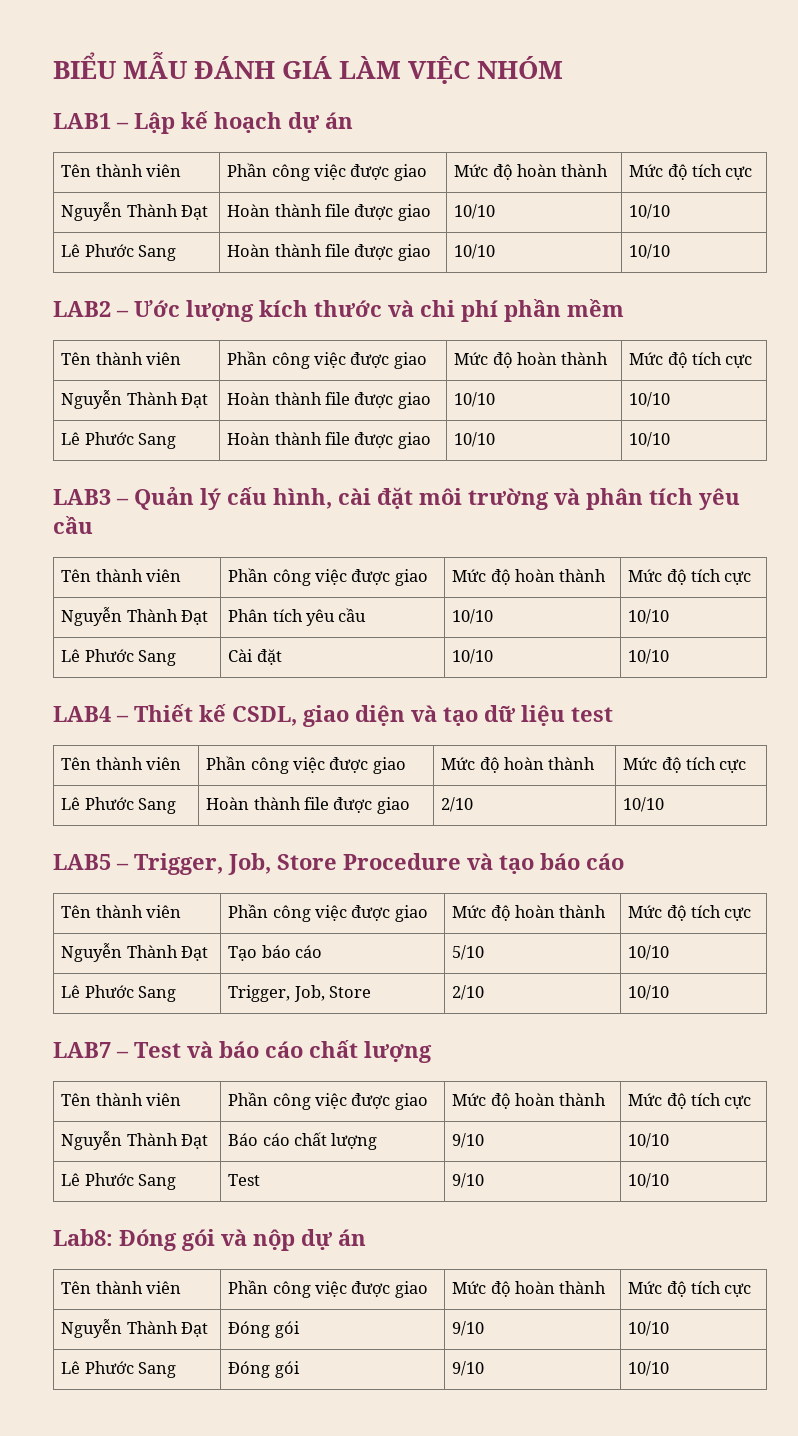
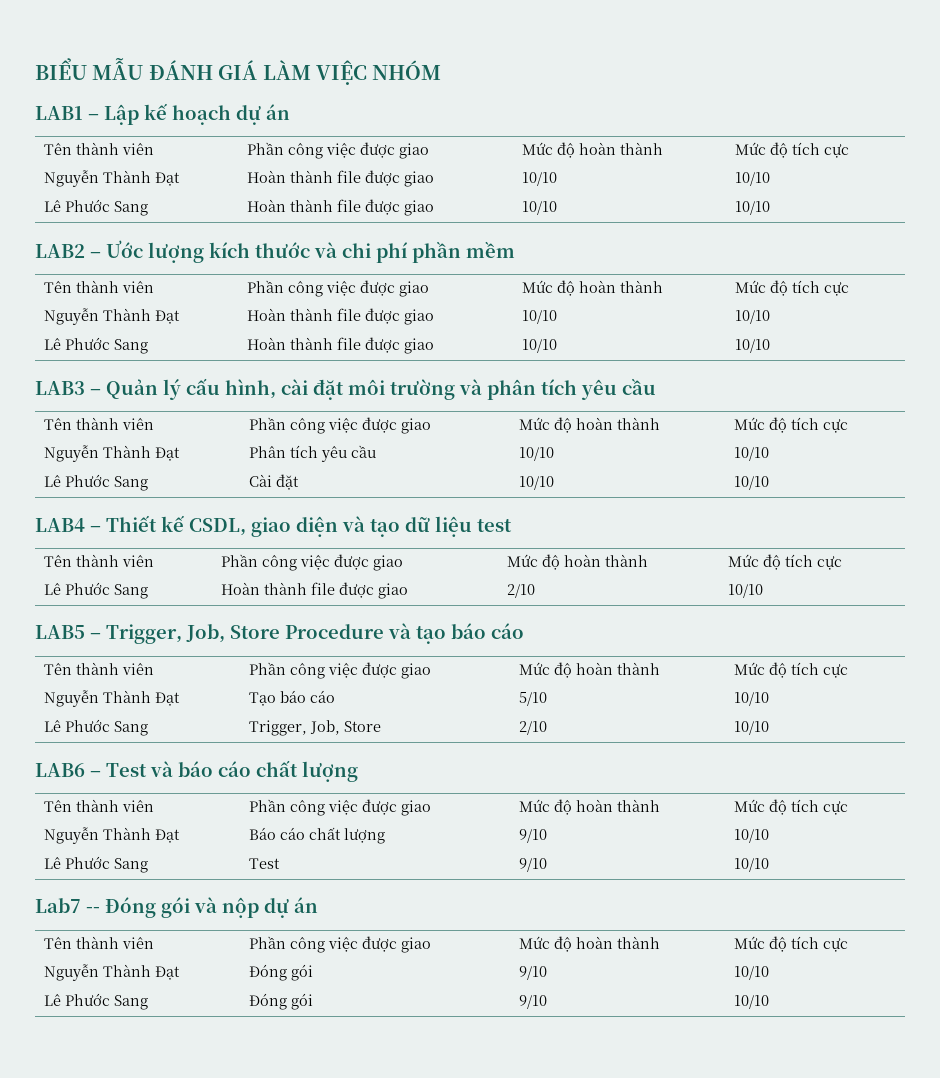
- LAB7 – Test và báo cáo chất lượng
+ LAB6 – Test và báo cáo chất lượng
- Lab8: Đóng gói và nộp dự án
+ Lab7 -- Đóng gói và nộp dự án

